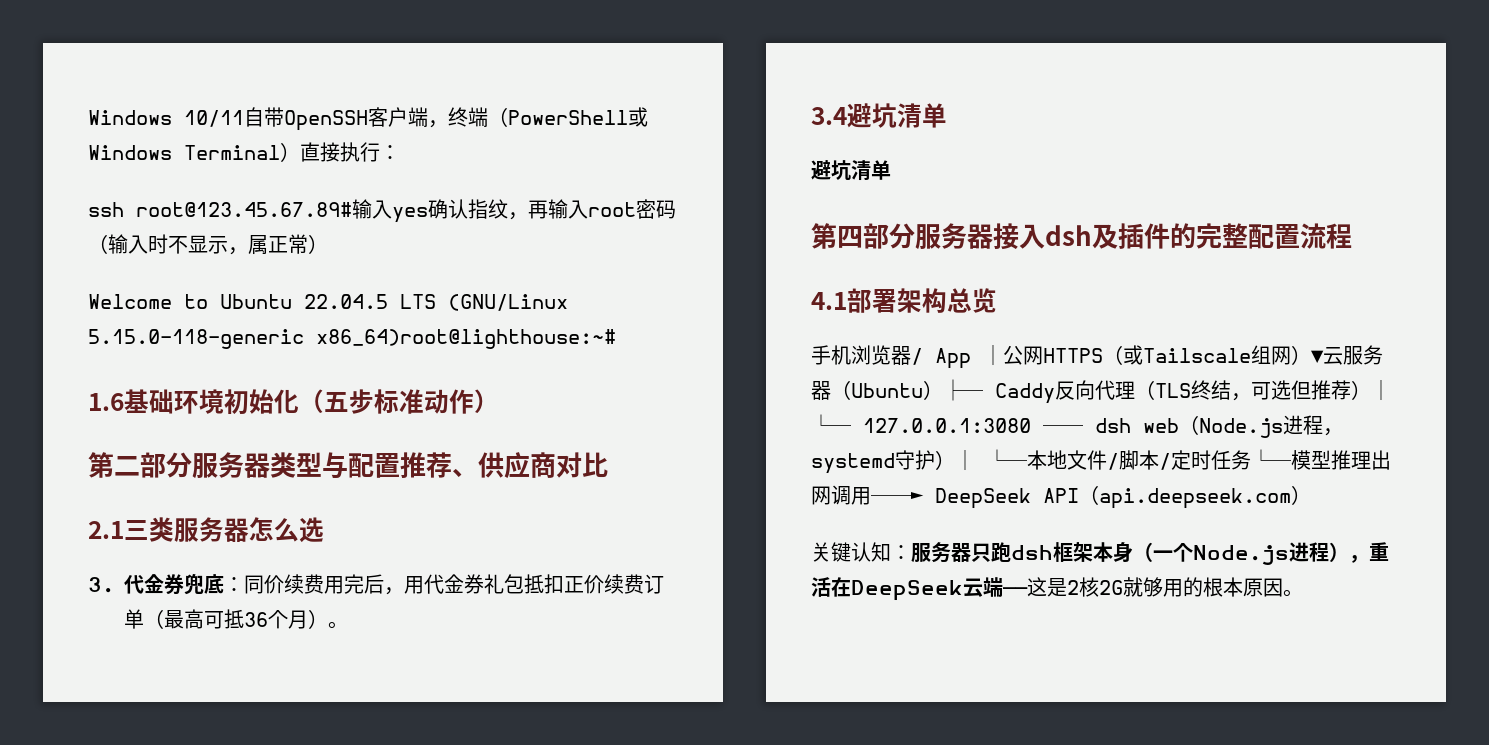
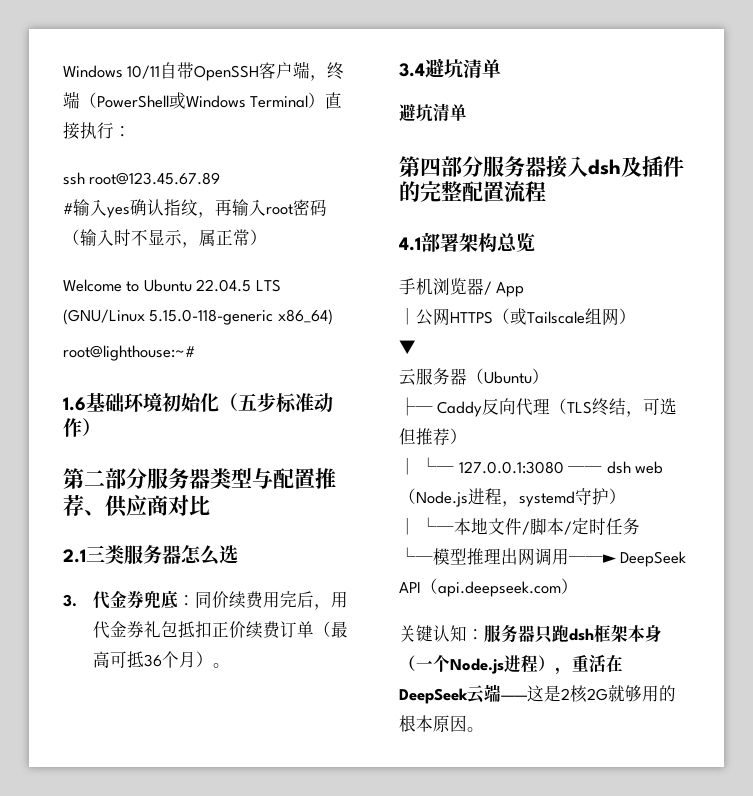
- ssh root@123.45.67.89#输入yes确认指纹，再输入root密码（输入时不显示，属正常）
+ ssh root@123.45.67.89
+ #输入yes确认指纹，再输入root密码（输入时不显示，属正常）
- Welcome to Ubuntu 22.04.5 LTS (GNU/Linux 5.15.0-118-generic x86_64)root@lighthouse:~#
+ Welcome to Ubuntu 22.04.5 LTS (GNU/Linux 5.15.0-118-generic x86_64)
+ root@lighthouse:~#
- 手机浏览器/ App │公网HTTPS（或Tailscale组网）▼云服务器（Ubuntu）├─ Caddy反向代理（TLS终结，可选但推荐）│ └─ 127.0.0.1:3080 ── dsh web（Node.js进程，systemd守护）│ └─本地文件/脚本/定时任务└─模型推理出网调用──► DeepSeek API（api.deepseek.com）
+ 手机浏览器/ App
+ │公网HTTPS（或Tailscale组网）
+ ▼
+ 云服务器（Ubuntu）
+ ├─ Caddy反向代理（TLS终结，可选但推荐）
+ │ └─ 127.0.0.1:3080 ── dsh web（Node.js进程，systemd守护）
+ │ └─本地文件/脚本/定时任务
+ └─模型推理出网调用──► DeepSeek API（api.deepseek.com）

